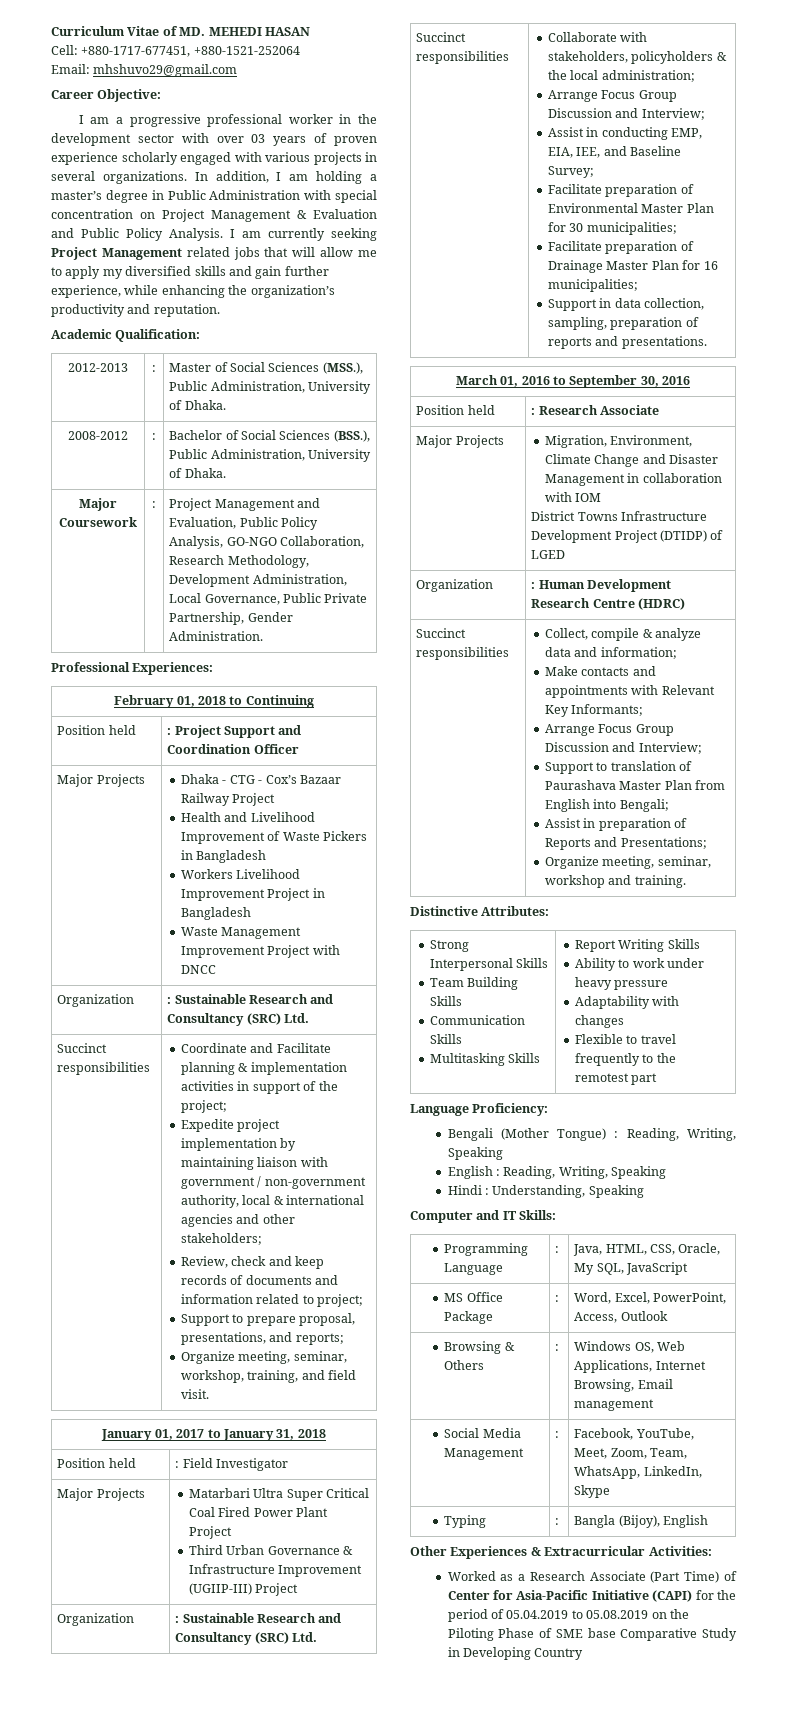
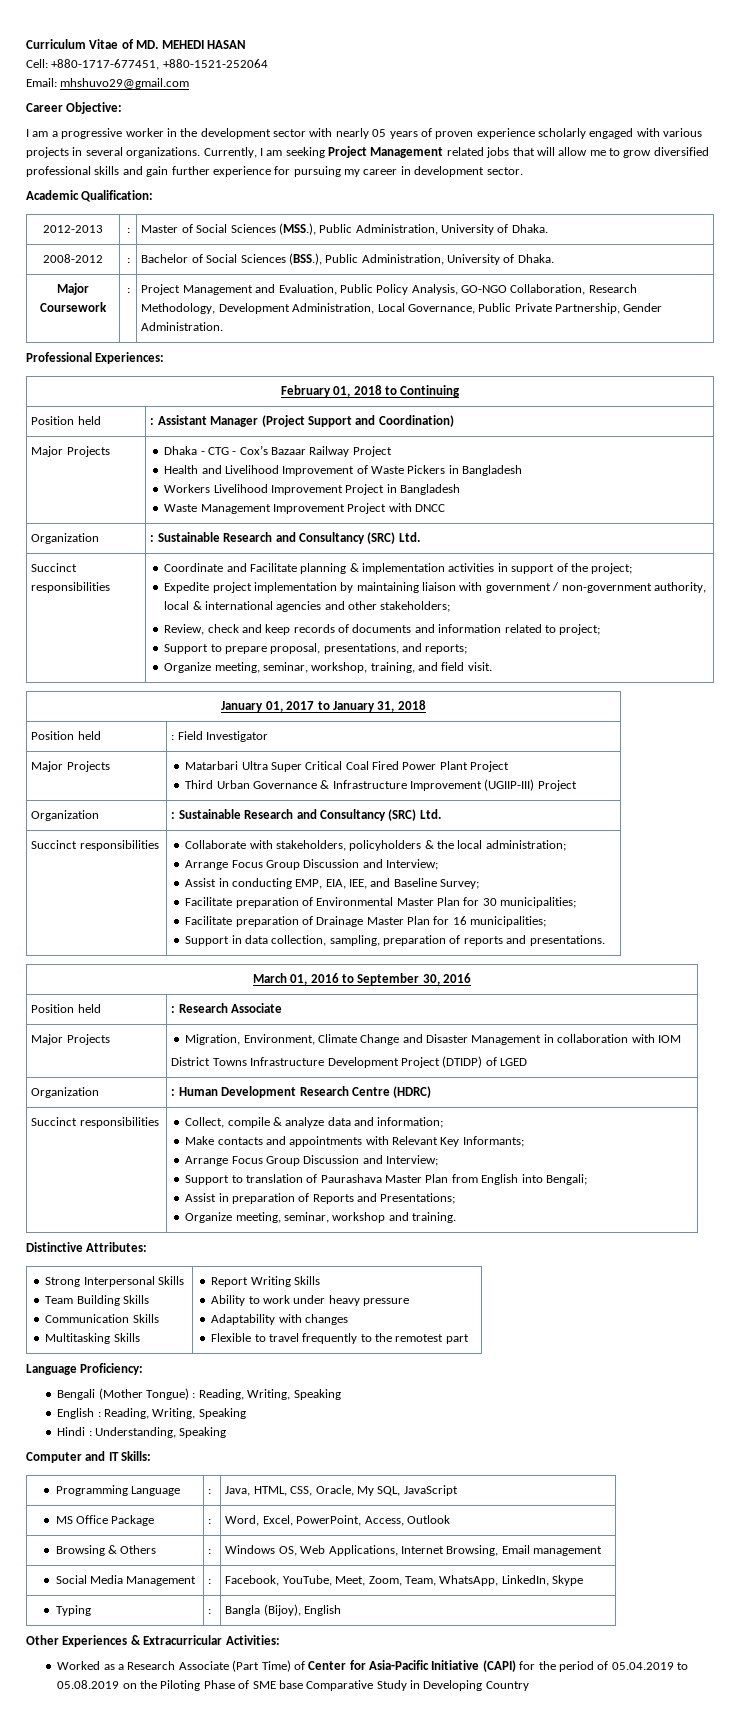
- I am a progressive professional worker in the development sector with over 03 years of proven experience scholarly engaged with various projects in several organizations.
+ I am a progressive worker in the development sector with nearly 05 years of proven experience scholarly engaged with various projects in several organizations.
- In addition, I am holding a master’s degree in Public Administration with special concentration on Project Management & Evaluation and Public Policy Analysis. I am currently seeking Project Management related jobs that will allow me to apply my diversified skills and gain further experience, while enhancing the organization’s productivity and reputation.
+ Currently, I am seeking Project Management related jobs that will allow me to grow diversified professional skills and gain further experience for pursuing my career in development sector.
- Position held | : Project Support and Coordination Officer
+ Position held | : Assistant Manager (Project Support and Coordination)

